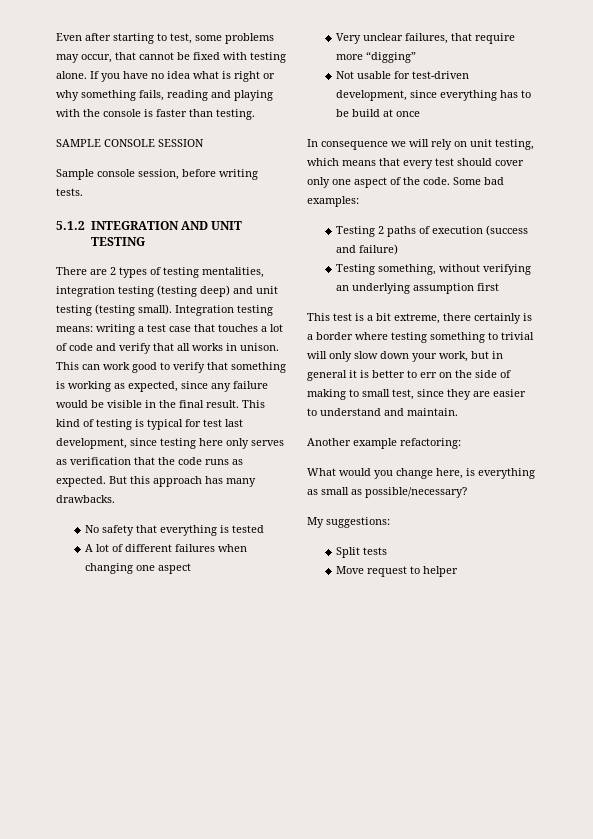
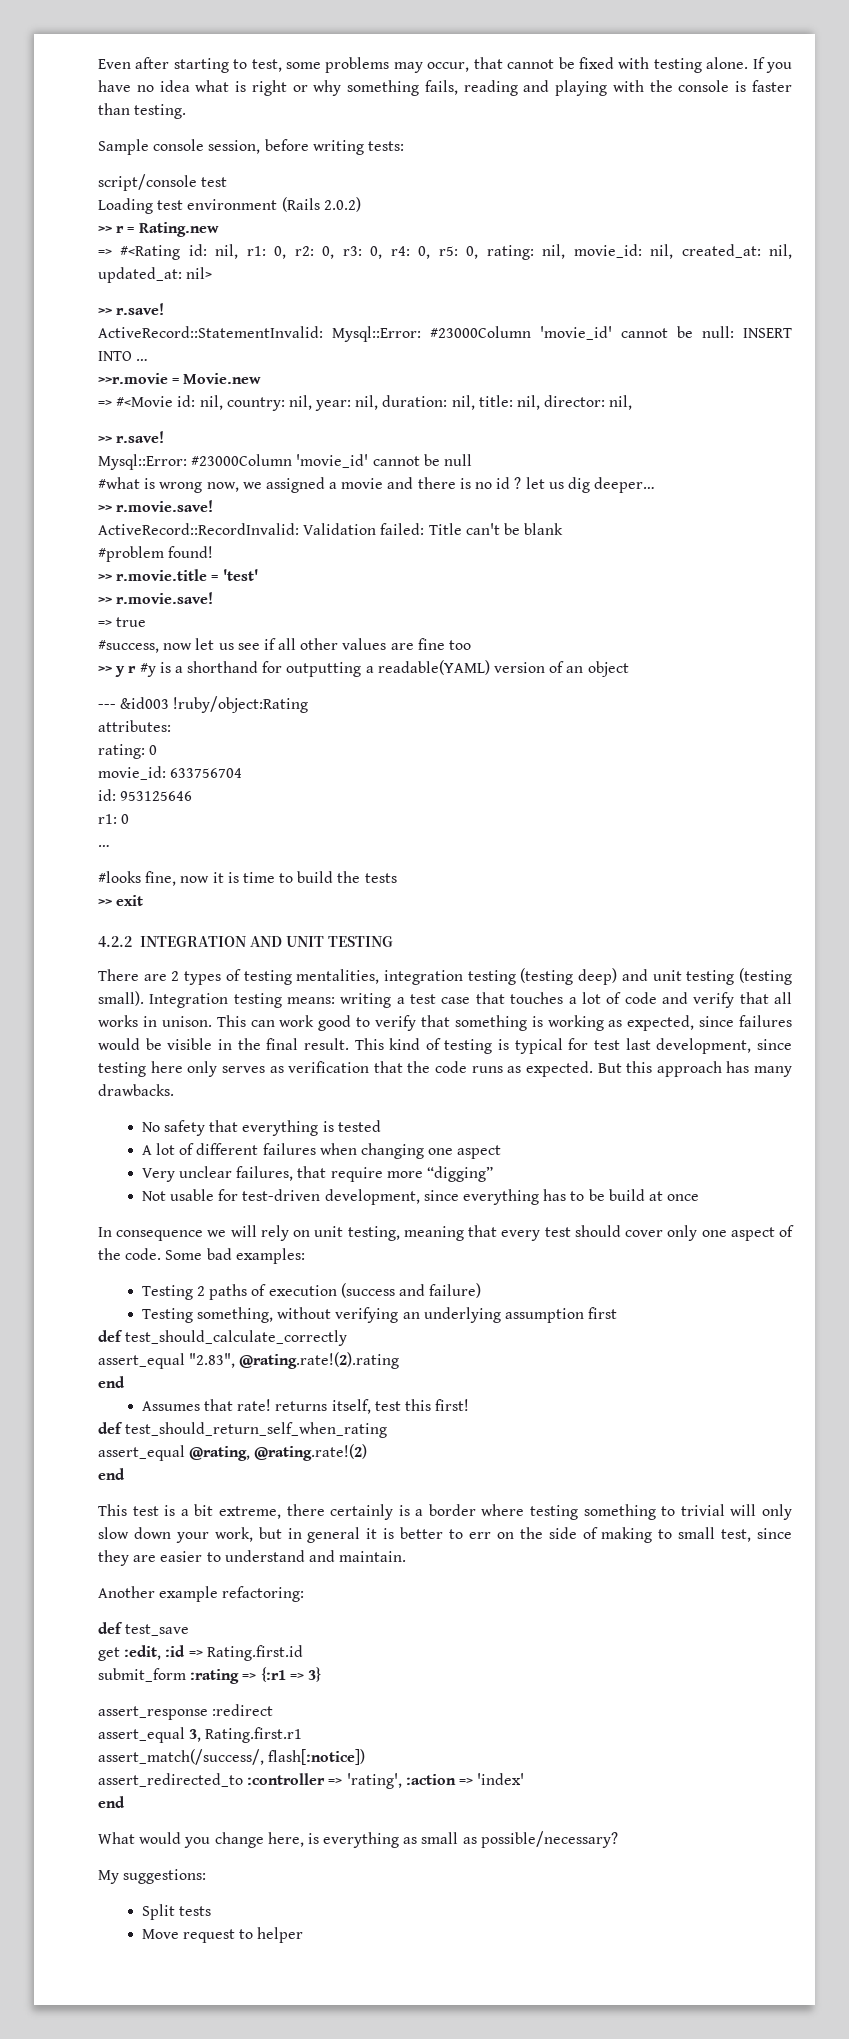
- SAMPLE CONSOLE SESSION
- Sample console session, before writing tests.
- 5.1.2 INTEGRATION AND UNIT TESTING
+ Sample console session, before writing tests:
+ script/console test
+ Loading test environment (Rails 2.0.2)
+ >> r = Rating.new
+ => #<Rating id: nil, r1: 0, r2: 0, r3: 0, r4: 0, r5: 0, rating: nil, movie_id: nil, created_at: nil, updated_at: nil>
+ >> r.save!
+ ActiveRecord::StatementInvalid: Mysql::Error: #23000Column 'movie_id' cannot be null: INSERT INTO …
+ >>r.movie = Movie.new
+ => #<Movie id: nil, country: nil, year: nil, duration: nil, title: nil, director: nil,
+ >> r.save!
+ Mysql::Error: #23000Column 'movie_id' cannot be null
+ #what is wrong now, we assigned a movie and there is no id ? let us dig deeper…
+ >> r.movie.save!
+ ActiveRecord::RecordInvalid: Validation failed: Title can't be blank
+ #problem found!
+ >> r.movie.title = 'test'
+ >> r.movie.save!
+ => true
+ #success, now let us see if all other values are fine too
+ >> y r #y is a shorthand for outputting a readable(YAML) version of an object
+ --- &id003 !ruby/object:Rating
+ attributes:
+ rating: 0
+ movie_id: 633756704
+ id: 953125646
+ r1: 0
+ …
+ #looks fine, now it is time to build the tests
+ >> exit
+ 4.2.2 INTEGRATION AND UNIT TESTING
- This can work good to verify that something is working as expected, since any failure would be visible in the final result.
+ This can work good to verify that something is working as expected, since failures would be visible in the final result.
- In consequence we will rely on unit testing, which means that every test should cover only one aspect of the code.
+ In consequence we will rely on unit testing, meaning that every test should cover only one aspect of the code.
+ def test_should_calculate_correctly
+ assert_equal "2.83", @rating.rate!(2).rating
+ end
+ Assumes that rate! returns itself, test this first!
+ def test_should_return_self_when_rating
+ assert_equal @rating, @rating.rate!(2)
+ end
+ def test_save
+ get :edit, :id => Rating.first.id
+ submit_form :rating => {:r1 => 3}
+ assert_response :redirect
+ assert_equal 3, Rating.first.r1
+ assert_match(/success/, flash[:notice])
+ assert_redirected_to :controller => 'rating', :action => 'index'
+ end

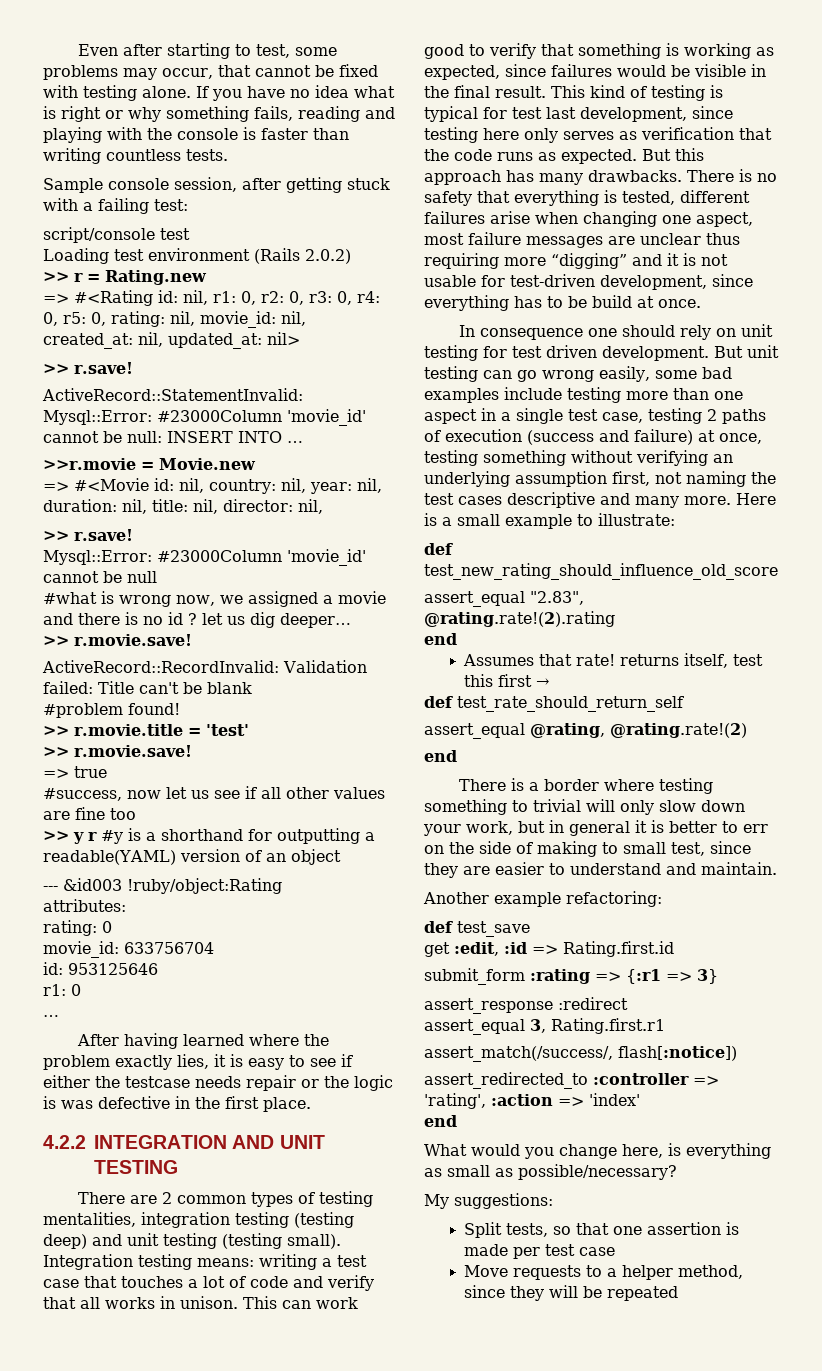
- If you have no idea what is right or why something fails, reading and playing with the console is faster than testing.
+ If you have no idea what is right or why something fails, reading and playing with the console is faster than writing countless tests.
- Sample console session, before writing tests:
+ Sample console session, after getting stuck with a failing test:
- #looks fine, now it is time to build the tests
- >> exit
+ After having learned where the problem exactly lies, it is easy to see if either the testcase needs repair or the logic is was defective in the first place.
- There are 2 types of testing mentalities, integration testing (testing deep) and unit testing (testing small).
+ There are 2 common types of testing mentalities, integration testing (testing deep) and unit testing (testing small).
- But this approach has many drawbacks.
- No safety that everything is tested
- A lot of different failures when changing one aspect
- Very unclear failures, that require more “digging”
- Not usable for test-driven development, since everything has to be build at once
+ But this approach has many drawbacks. There is no safety that everything is tested, different failures arise when changing one aspect, most failure messages are unclear thus requiring more “digging” and it is not usable for test-driven development, since everything has to be build at once.
- In consequence we will rely on unit testing, meaning that every test should cover only one aspect of the code. Some bad examples:
- Testing 2 paths of execution (success and failure)
- Testing something, without verifying an underlying assumption first
- def test_should_calculate_correctly
+ In consequence one should rely on unit testing for test driven development. But unit testing can go wrong easily, some bad examples include testing more than one aspect in a single test case, testing 2 paths of execution (success and failure) at once, testing something without verifying an underlying assumption first, not naming the test cases descriptive and many more. Here is a small example to illustrate:
+ def test_new_rating_should_influence_old_score
- Assumes that rate! returns itself, test this first!
- def test_should_return_self_when_rating
+ Assumes that rate! returns itself, test this first →
+ def test_rate_should_return_self
- This test is a bit extreme, there certainly is a border where testing something to trivial will only slow down your work, but in general it is better to err on the side of making to small test, since they are easier to understand and maintain.
+ There is a border where testing something to trivial will only slow down your work, but in general it is better to err on the side of making to small test, since they are easier to understand and maintain.
- Split tests
- Move request to helper
+ Split tests, so that one assertion is made per test case
+ Move requests to a helper method, since they will be repeated

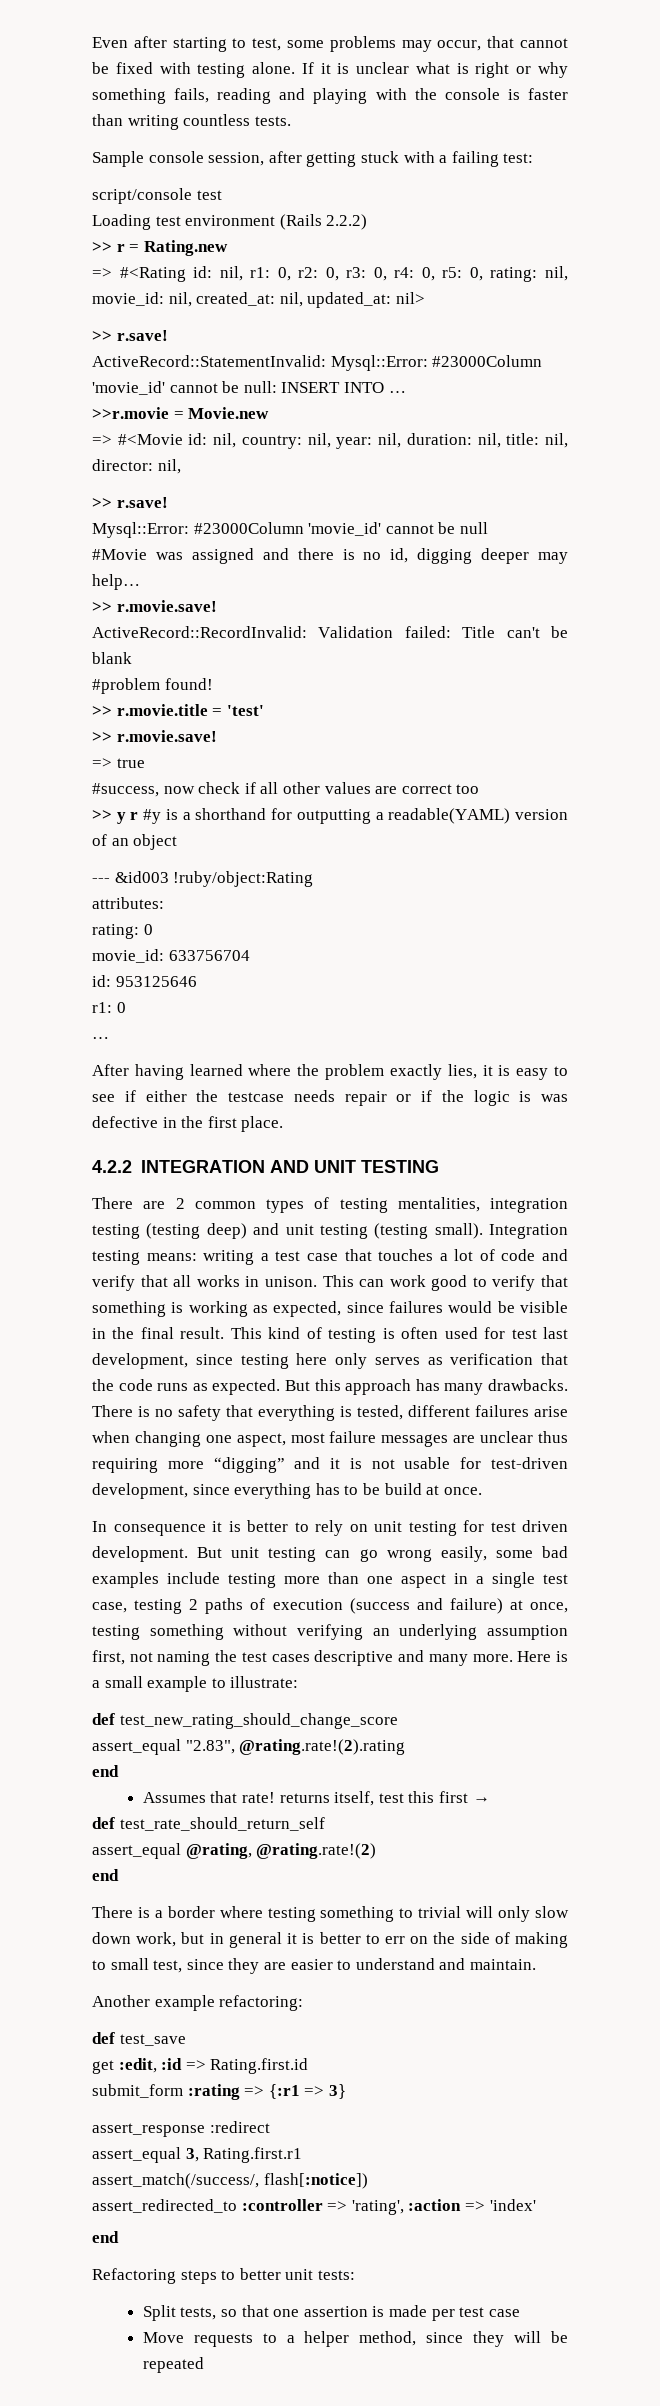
- If you have no idea what is right or why something fails, reading and playing with the console is faster than writing countless tests.
+ If it is unclear what is right or why something fails, reading and playing with the console is faster than writing countless tests.
- Loading test environment (Rails 2.0.2)
+ Loading test environment (Rails 2.2.2)
- #what is wrong now, we assigned a movie and there is no id ? let us dig deeper…
+ #Movie was assigned and there is no id, digging deeper may help…
- #success, now let us see if all other values are fine too
+ #success, now check if all other values are correct too
- After having learned where the problem exactly lies, it is easy to see if either the testcase needs repair or the logic is was defective in the first place.
+ After having learned where the problem exactly lies, it is easy to see if either the testcase needs repair or if the logic is was defective in the first place.
- This kind of testing is typical for test last development, since testing here only serves as verification that the code runs as expected.
+ This kind of testing is often used for test last development, since testing here only serves as verification that the code runs as expected.
- In consequence one should rely on unit testing for test driven development.
+ In consequence it is better to rely on unit testing for test driven development.
- def test_new_rating_should_influence_old_score
+ def test_new_rating_should_change_score
- There is a border where testing something to trivial will only slow down your work, but in general it is better to err on the side of making to small test, since they are easier to understand and maintain.
+ There is a border where testing something to trivial will only slow down work, but in general it is better to err on the side of making to small test, since they are easier to understand and maintain.
- What would you change here, is everything as small as possible/necessary?
- My suggestions:
+ Refactoring steps to better unit tests:

